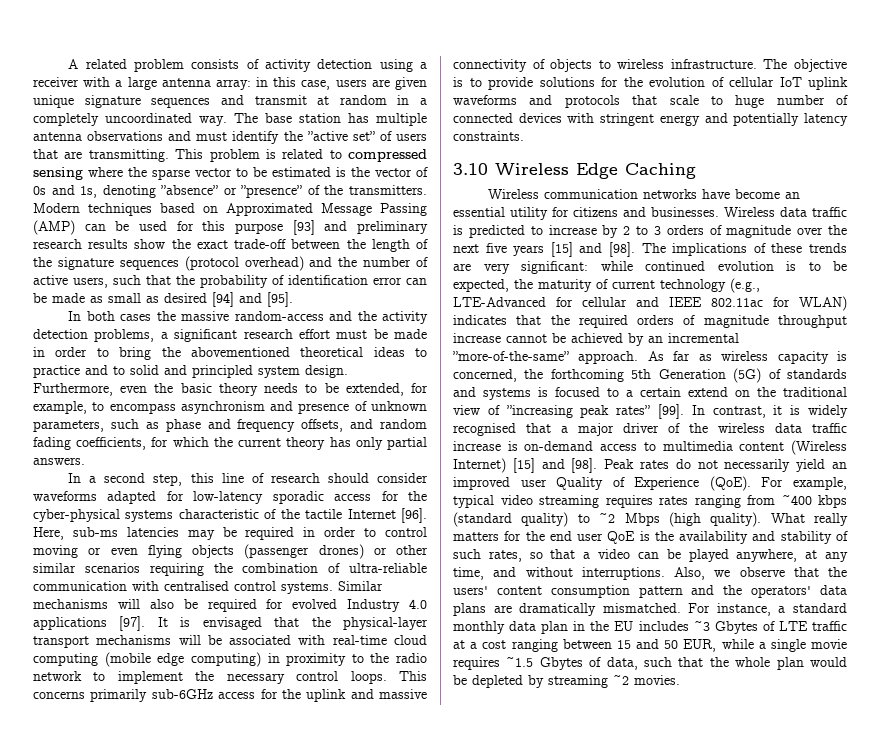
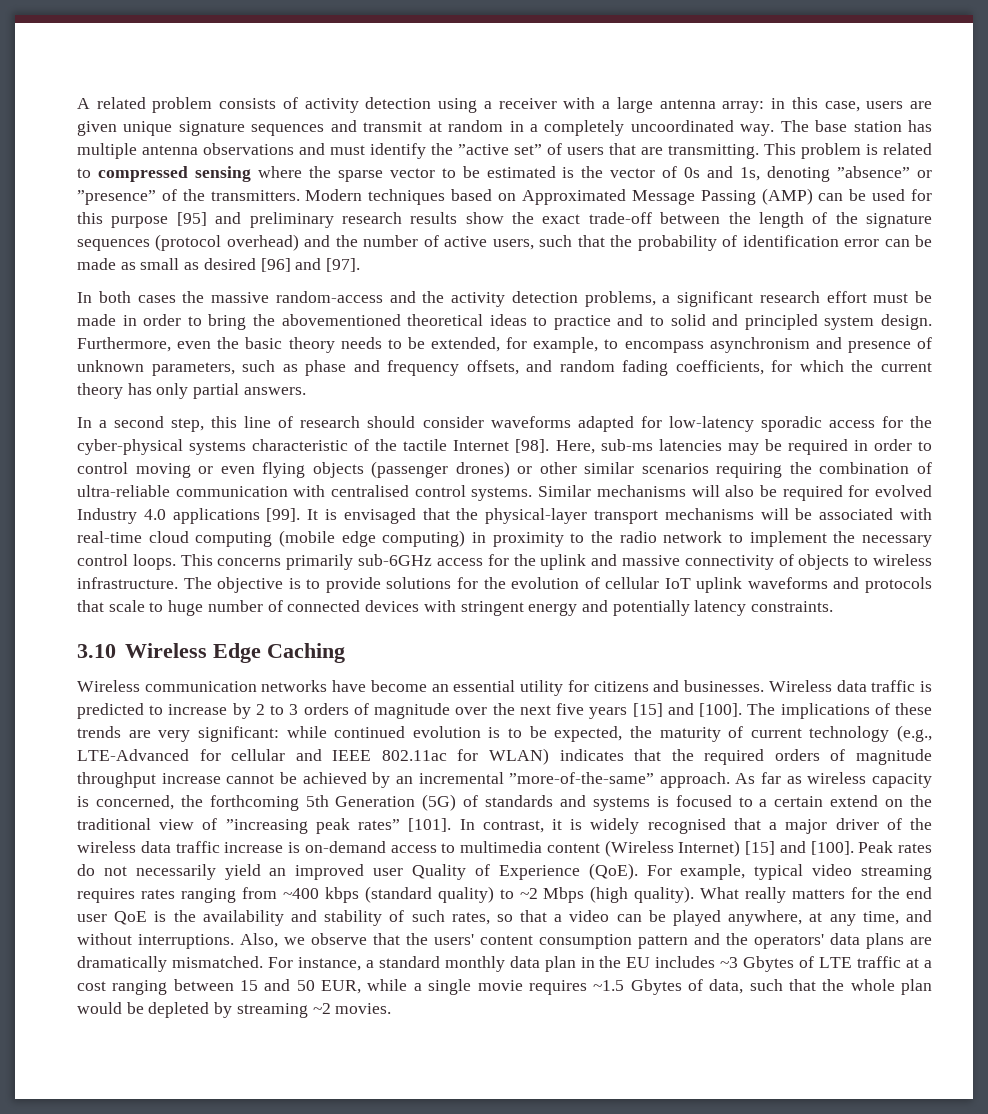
- Modern techniques based on Approximated Message Passing (AMP) can be used for this purpose [93] and preliminary research results show the exact trade-off between the length of the signature sequences (protocol overhead) and the number of active users, such that the probability of identification error can be made as small as desired [94] and [95].
+ Modern techniques based on Approximated Message Passing (AMP) can be used for this purpose [95] and preliminary research results show the exact trade-off between the length of the signature sequences (protocol overhead) and the number of active users, such that the probability of identification error can be made as small as desired [96] and [97].
- In a second step, this line of research should consider waveforms adapted for low-latency sporadic access for the cyber-physical systems characteristic of the tactile Internet [96].
+ In a second step, this line of research should consider waveforms adapted for low-latency sporadic access for the cyber-physical systems characteristic of the tactile Internet [98].
- Similar mechanisms will also be required for evolved Industry 4.0 applications [97].
+ Similar mechanisms will also be required for evolved Industry 4.0 applications [99].
- Wireless data traffic is predicted to increase by 2 to 3 orders of magnitude over the next five years [15] and [98].
+ Wireless data traffic is predicted to increase by 2 to 3 orders of magnitude over the next five years [15] and [100].
- As far as wireless capacity is concerned, the forthcoming 5th Generation (5G) of standards and systems is focused to a certain extend on the traditional view of ”increasing peak rates” [99].
+ As far as wireless capacity is concerned, the forthcoming 5th Generation (5G) of standards and systems is focused to a certain extend on the traditional view of ”increasing peak rates” [101].
- In contrast, it is widely recognised that a major driver of the wireless data traffic increase is on-demand access to multimedia content (Wireless Internet) [15] and [98].
+ In contrast, it is widely recognised that a major driver of the wireless data traffic increase is on-demand access to multimedia content (Wireless Internet) [15] and [100].

